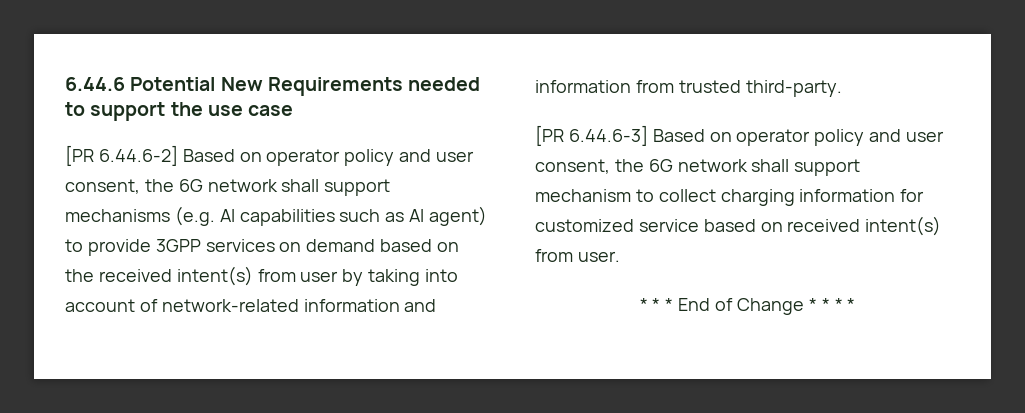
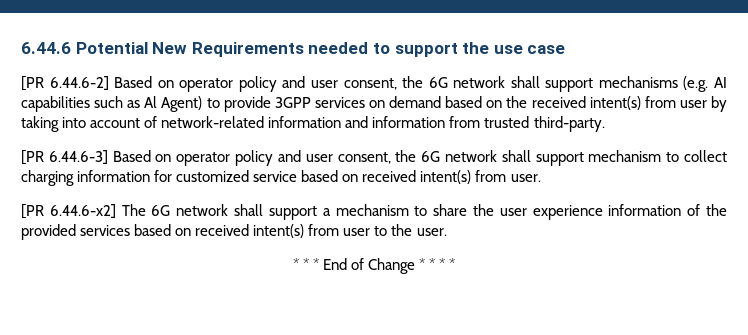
- [PR 6.44.6-2] Based on operator policy and user consent, the 6G network shall support mechanisms (e.g. AI capabilities such as Al agent) to provide 3GPP services on demand based on the received intent(s) from user by taking into account of network-related information and information from trusted third-party.
+ [PR 6.44.6-2] Based on operator policy and user consent, the 6G network shall support mechanisms (e.g. AI capabilities such as Al Agent) to provide 3GPP services on demand based on the received intent(s) from user by taking into account of network-related information and information from trusted third-party.
+ [PR 6.44.6-x2] The 6G network shall support a mechanism to share the user experience information of the provided services based on received intent(s) from user to the user.

